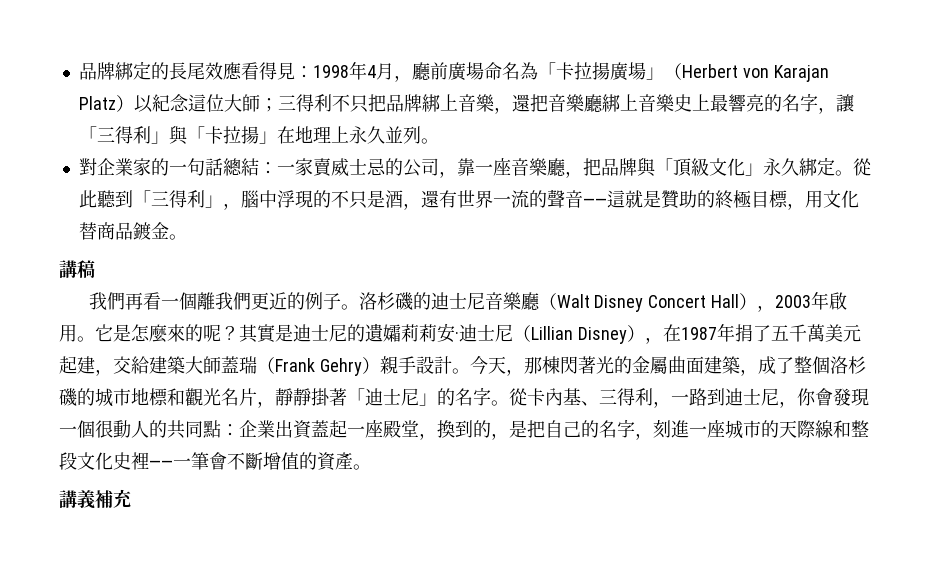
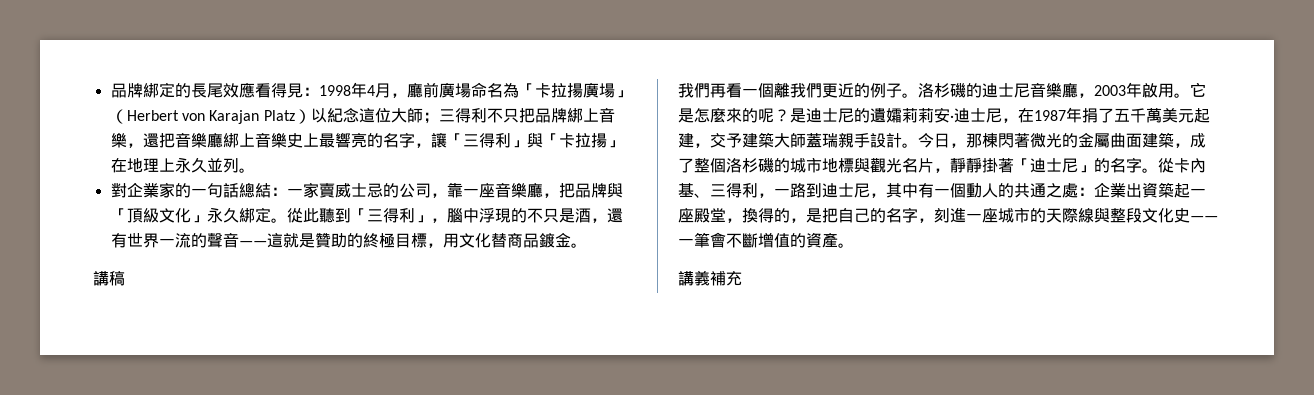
- 洛杉磯的迪士尼音樂廳（Walt Disney Concert Hall），2003年啟用。
+ 洛杉磯的迪士尼音樂廳，2003年啟用。
- 其實是迪士尼的遺孀莉莉安·迪士尼（Lillian Disney），在1987年捐了五千萬美元起建，交給建築大師蓋瑞（Frank Gehry）親手設計。
+ 是迪士尼的遺孀莉莉安·迪士尼，在1987年捐了五千萬美元起建，交予建築大師蓋瑞親手設計。
- 今天，那棟閃著光的金屬曲面建築，成了整個洛杉磯的城市地標和觀光名片，靜靜掛著「迪士尼」的名字。
+ 今日，那棟閃著微光的金屬曲面建築，成了整個洛杉磯的城市地標與觀光名片，靜靜掛著「迪士尼」的名字。
- 從卡內基、三得利，一路到迪士尼，你會發現一個很動人的共同點：企業出資蓋起一座殿堂，換到的，是把自己的名字，刻進一座城市的天際線和整段文化史裡——一筆會不斷增值的資產。
+ 從卡內基、三得利，一路到迪士尼，其中有一個動人的共通之處：企業出資築起一座殿堂，換得的，是把自己的名字，刻進一座城市的天際線與整段文化史——一筆會不斷增值的資產。

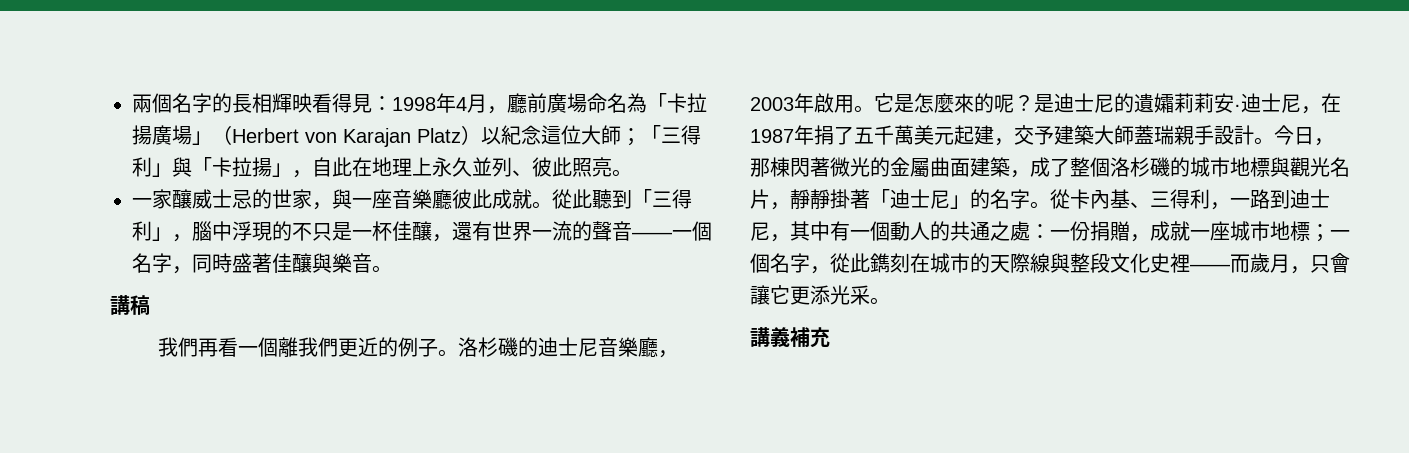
- 品牌綁定的長尾效應看得見：1998年4月，廳前廣場命名為「卡拉揚廣場」（Herbert von Karajan Platz）以紀念這位大師；三得利不只把品牌綁上音樂，還把音樂廳綁上音樂史上最響亮的名字，讓「三得利」與「卡拉揚」在地理上永久並列。
- 對企業家的一句話總結：一家賣威士忌的公司，靠一座音樂廳，把品牌與「頂級文化」永久綁定。
+ 兩個名字的長相輝映看得見：1998年4月，廳前廣場命名為「卡拉揚廣場」（Herbert von Karajan Platz）以紀念這位大師；「三得利」與「卡拉揚」，自此在地理上永久並列、彼此照亮。
+ 一家釀威士忌的世家，與一座音樂廳彼此成就。
- 從此聽到「三得利」，腦中浮現的不只是酒，還有世界一流的聲音——這就是贊助的終極目標，用文化替商品鍍金。
+ 從此聽到「三得利」，腦中浮現的不只是一杯佳釀，還有世界一流的聲音——一個名字，同時盛著佳釀與樂音。
- 從卡內基、三得利，一路到迪士尼，其中有一個動人的共通之處：企業出資築起一座殿堂，換得的，是把自己的名字，刻進一座城市的天際線與整段文化史——一筆會不斷增值的資產。
+ 從卡內基、三得利，一路到迪士尼，其中有一個動人的共通之處：一份捐贈，成就一座城市地標；一個名字，從此鐫刻在城市的天際線與整段文化史裡——而歲月，只會讓它更添光采。

